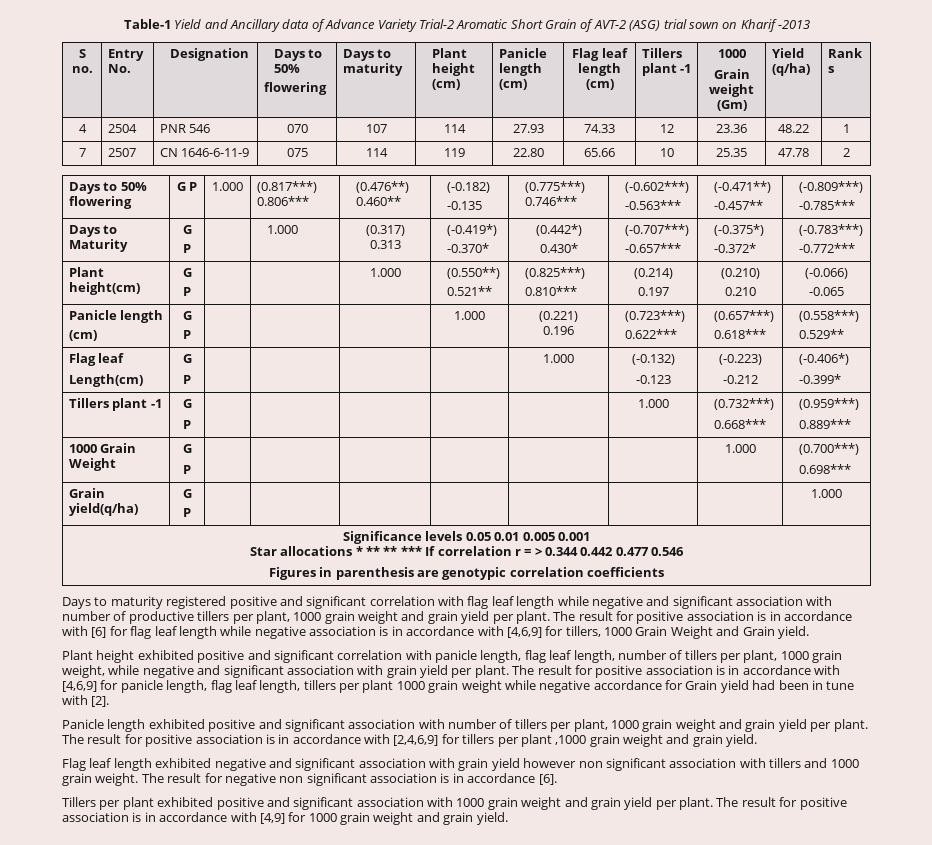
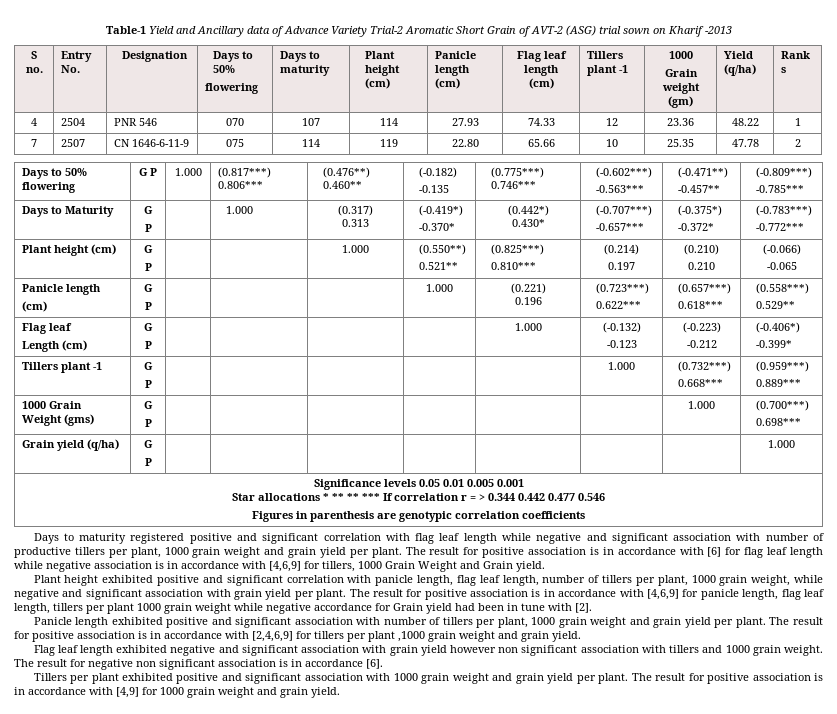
  S no. | Entry No. | Designation | Days to 50%
  flowering | Days to maturity | Plant height (cm) | Panicle length (cm) | Flag leaf length (cm) | Tillers plant -1 | 1000
- Grain weight (Gm) | Yield (q/ha) | Rank s
+ Grain weight (gm) | Yield (q/ha) | Rank s
- Plant height(cm) | G
+ Plant height (cm) | G
  P | | | 1.000 | (0.550**)
  0.521** | (0.825***)
  0.810*** | (0.214)
  0.197 | (0.210)
  0.210 | (-0.066)
  -0.065
  Panicle length
  (cm) | G
  P | | | | 1.000 | (0.221)
  0.196 | (0.723***)
  0.622*** | (0.657***)
  0.618*** | (0.558***)
  0.529**
  Flag leaf
- Length(cm) | G
+ Length (cm) | G
- 1000 Grain Weight | G
+ 1000 Grain Weight (gms) | G
- Grain yield(q/ha) | G
+ Grain yield (q/ha) | G

